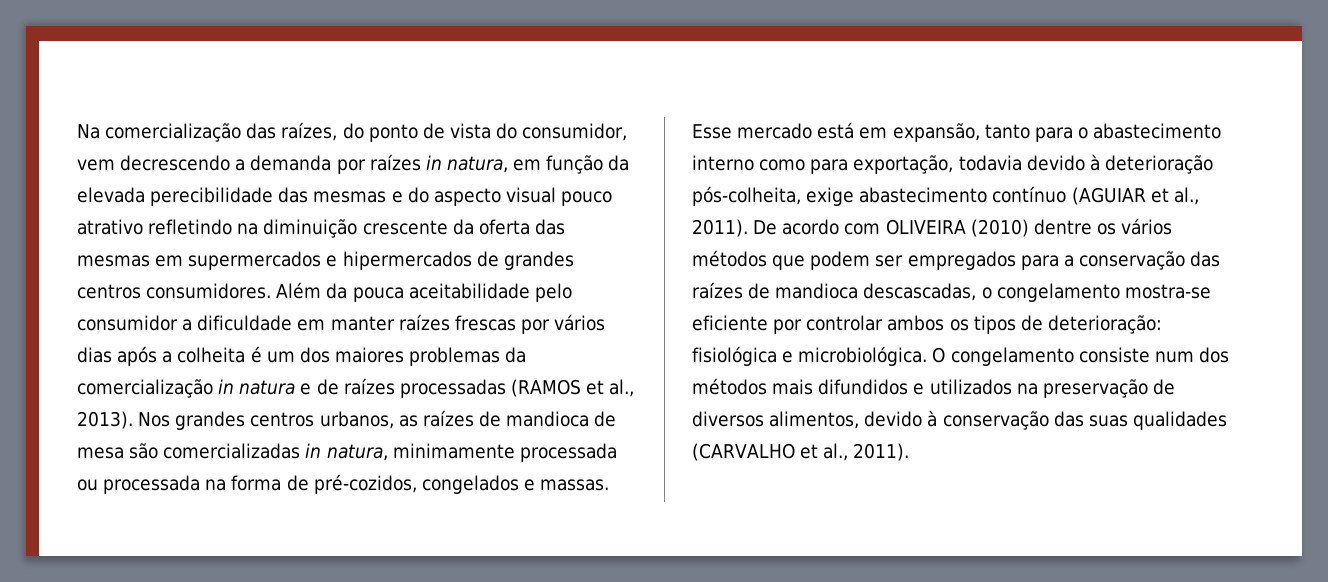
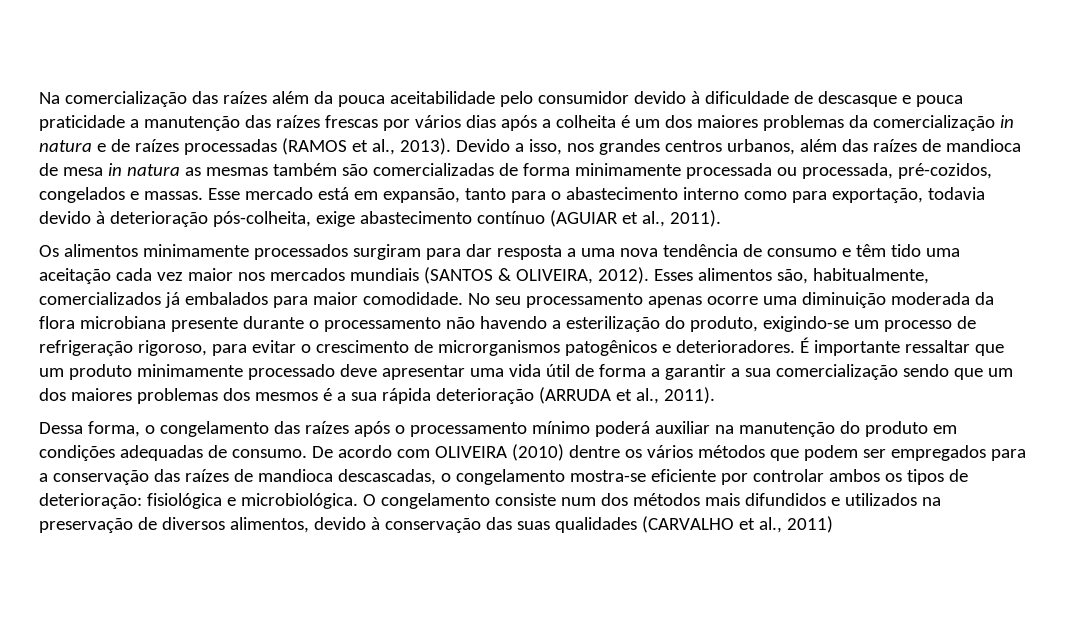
- Na comercialização das raízes, do ponto de vista do consumidor, vem decrescendo a demanda por raízes in natura, em função da elevada perecibilidade das mesmas e do aspecto visual pouco atrativo refletindo na diminuição crescente da oferta das mesmas em supermercados e hipermercados de grandes centros consumidores. Além da pouca aceitabilidade pelo consumidor a dificuldade em manter raízes frescas por vários dias após a colheita é um dos maiores problemas da comercialização in natura e de raízes processadas (RAMOS et al., 2013).
+ Na comercialização das raízes além da pouca aceitabilidade pelo consumidor devido à dificuldade de descasque e pouca praticidade a manutenção das raízes frescas por vários dias após a colheita é um dos maiores problemas da comercialização in natura e de raízes processadas (RAMOS et al., 2013).
- Nos grandes centros urbanos, as raízes de mandioca de mesa são comercializadas in natura, minimamente processada ou processada na forma de pré-cozidos, congelados e massas.
+ Devido a isso, nos grandes centros urbanos, além das raízes de mandioca de mesa in natura as mesmas também são comercializadas de forma minimamente processada ou processada, pré-cozidos, congelados e massas.
- Esse mercado está em expansão, tanto para o abastecimento interno como para exportação, todavia devido à deterioração pós-colheita, exige abastecimento contínuo (AGUIAR et al., 2011). De acordo com OLIVEIRA (2010) dentre os vários métodos que podem ser empregados para a conservação das raízes de mandioca descascadas, o congelamento mostra-se eficiente por controlar ambos os tipos de deterioração: fisiológica e microbiológica.
+ Esse mercado está em expansão, tanto para o abastecimento interno como para exportação, todavia devido à deterioração pós-colheita, exige abastecimento contínuo (AGUIAR et al., 2011).
+ Os alimentos minimamente processados surgiram para dar resposta a uma nova tendência de consumo e têm tido uma aceitação cada vez maior nos mercados mundiais (SANTOS & OLIVEIRA, 2012). Esses alimentos são, habitualmente, comercializados já embalados para maior comodidade. No seu processamento apenas ocorre uma diminuição moderada da flora microbiana presente durante o processamento não havendo a esterilização do produto, exigindo-se um processo de refrigeração rigoroso, para evitar o crescimento de microrganismos patogênicos e deterioradores. É importante ressaltar que um produto minimamente processado deve apresentar uma vida útil de forma a garantir a sua comercialização sendo que um dos maiores problemas dos mesmos é a sua rápida deterioração (ARRUDA et al., 2011).
+ Dessa forma, o congelamento das raízes após o processamento mínimo poderá auxiliar na manutenção do produto em condições adequadas de consumo. De acordo com OLIVEIRA (2010) dentre os vários métodos que podem ser empregados para a conservação das raízes de mandioca descascadas, o congelamento mostra-se eficiente por controlar ambos os tipos de deterioração: fisiológica e microbiológica.
- O congelamento consiste num dos métodos mais difundidos e utilizados na preservação de diversos alimentos, devido à conservação das suas qualidades (CARVALHO et al., 2011).
+ O congelamento consiste num dos métodos mais difundidos e utilizados na preservação de diversos alimentos, devido à conservação das suas qualidades (CARVALHO et al., 2011)

